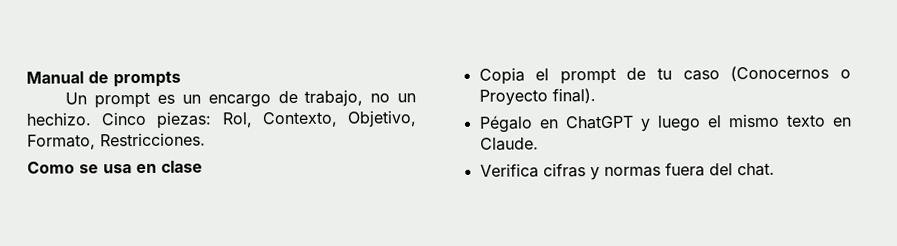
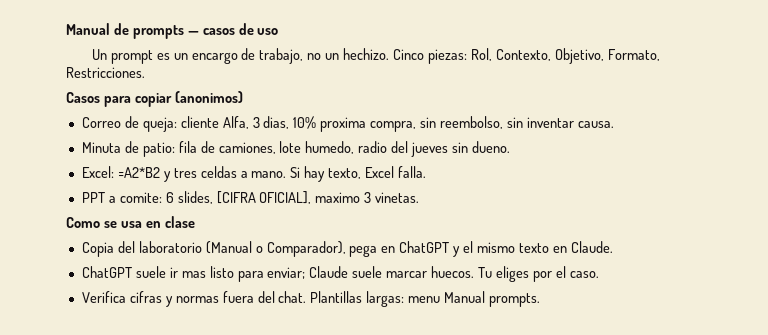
- Manual de prompts
+ Manual de prompts — casos de uso
+ Casos para copiar (anonimos)
+ Correo de queja: cliente Alfa, 3 dias, 10% proxima compra, sin reembolso, sin inventar causa.
+ Minuta de patio: fila de camiones, lote humedo, radio del jueves sin dueno.
+ Excel: =A2*B2 y tres celdas a mano. Si hay texto, Excel falla.
+ PPT a comite: 6 slides, [CIFRA OFICIAL], maximo 3 vinetas.
- Copia el prompt de tu caso (Conocernos o Proyecto final).
- Pégalo en ChatGPT y luego el mismo texto en Claude.
+ Copia del laboratorio (Manual o Comparador), pega en ChatGPT y el mismo texto en Claude.
+ ChatGPT suele ir mas listo para enviar; Claude suele marcar huecos. Tu eliges por el caso.
+ Plantillas largas: menu Manual prompts.

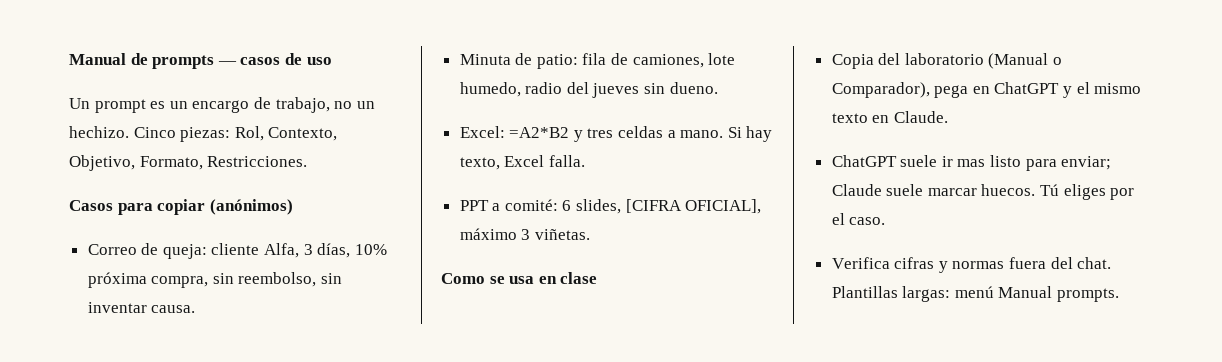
- Casos para copiar (anonimos)
+ Casos para copiar (anónimos)
- Correo de queja: cliente Alfa, 3 dias, 10% proxima compra, sin reembolso, sin inventar causa.
+ Correo de queja: cliente Alfa, 3 días, 10% próxima compra, sin reembolso, sin inventar causa.
- PPT a comite: 6 slides, [CIFRA OFICIAL], maximo 3 vinetas.
+ PPT a comité: 6 slides, [CIFRA OFICIAL], máximo 3 viñetas.
- Tu eliges por el caso.
+ Tú eliges por el caso.
- Plantillas largas: menu Manual prompts.
+ Plantillas largas: menú Manual prompts.

